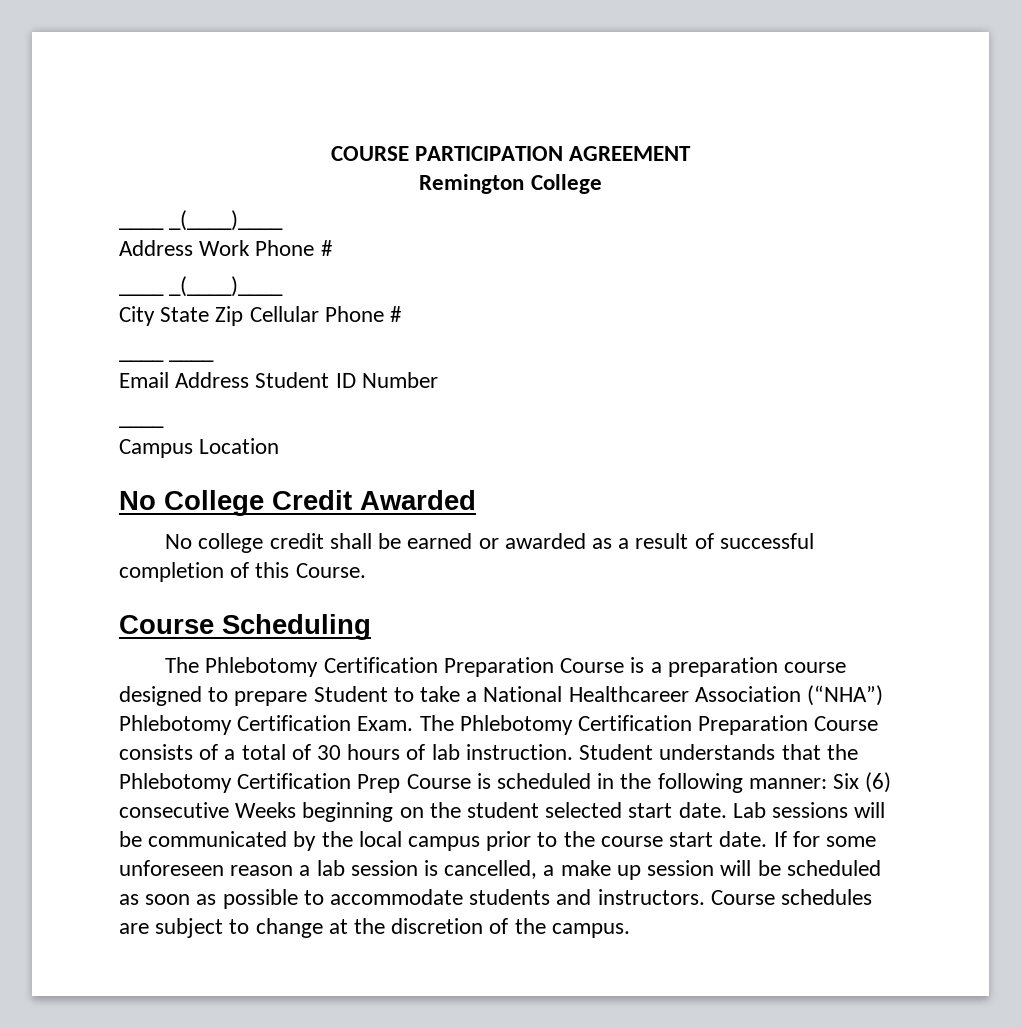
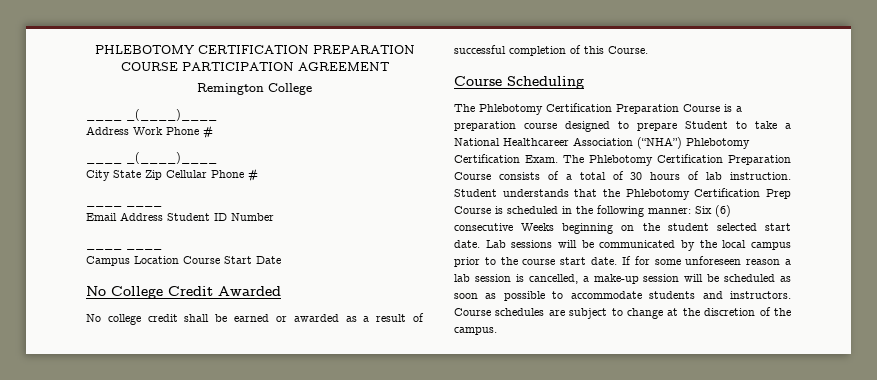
- COURSE PARTICIPATION AGREEMENT
+ PHLEBOTOMY CERTIFICATION PREPARATION COURSE PARTICIPATION AGREEMENT
  Email Address Student ID Number
- ____
+ ____ ____
- Campus Location
+ Campus Location Course Start Date
- If for some unforeseen reason a lab session is cancelled, a make up session will be scheduled as soon as possible to accommodate students and instructors.
+ If for some unforeseen reason a lab session is cancelled, a make-up session will be scheduled as soon as possible to accommodate students and instructors.

